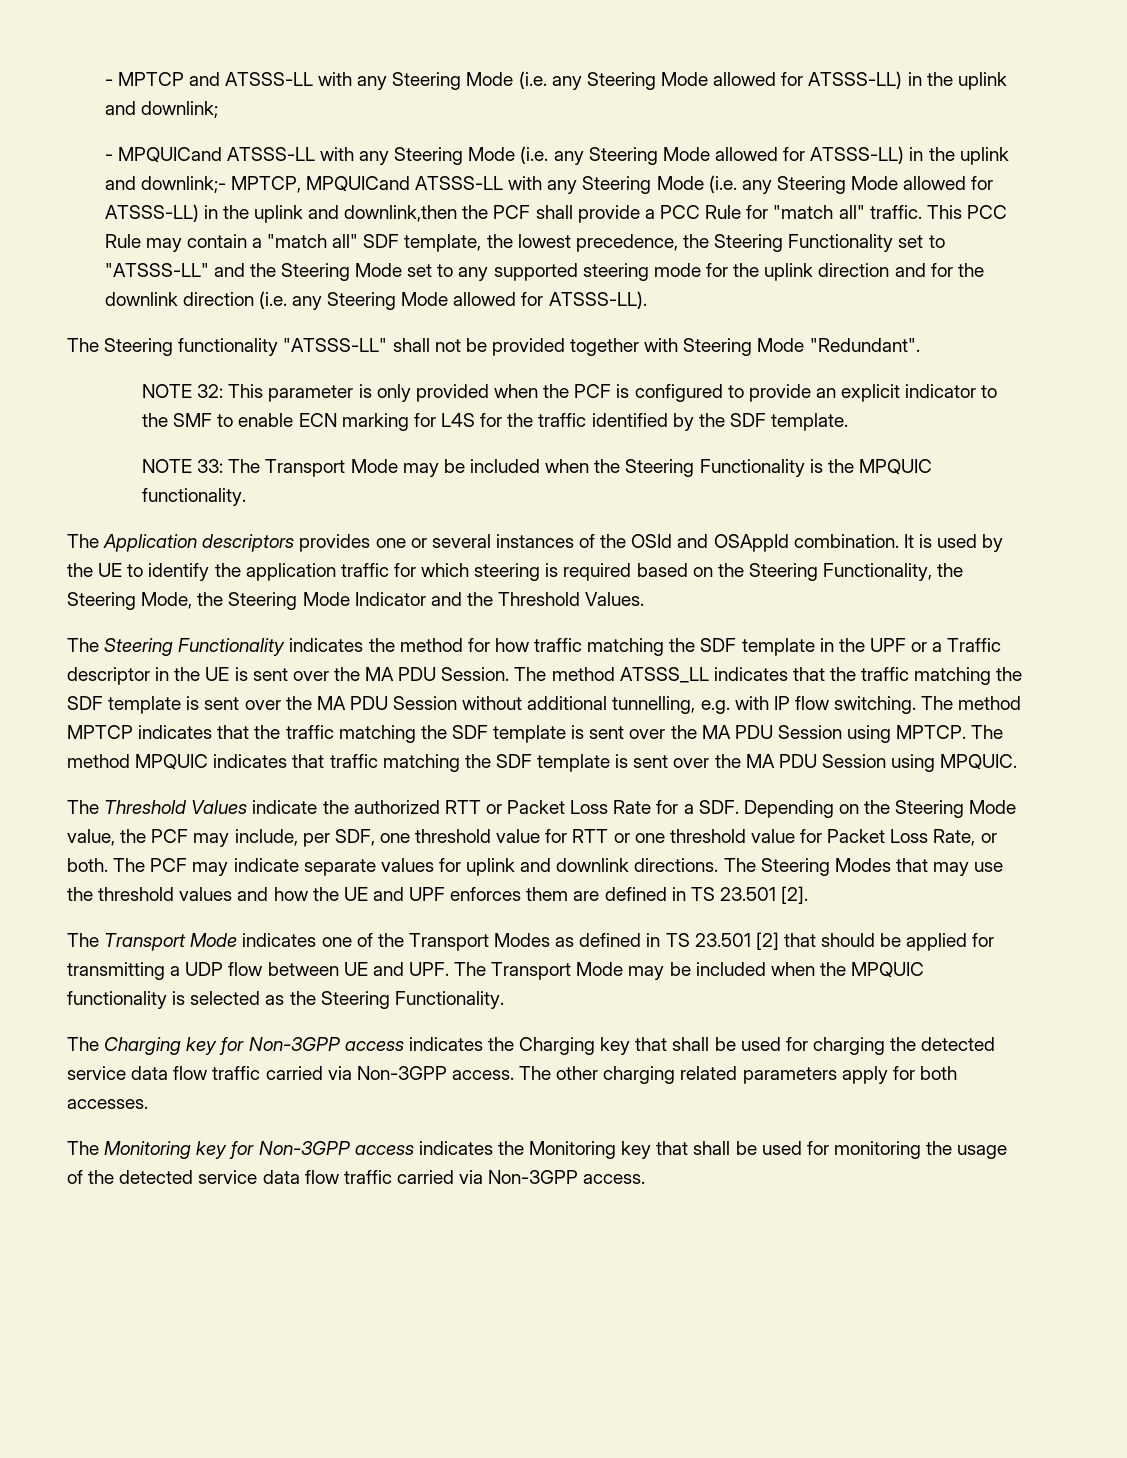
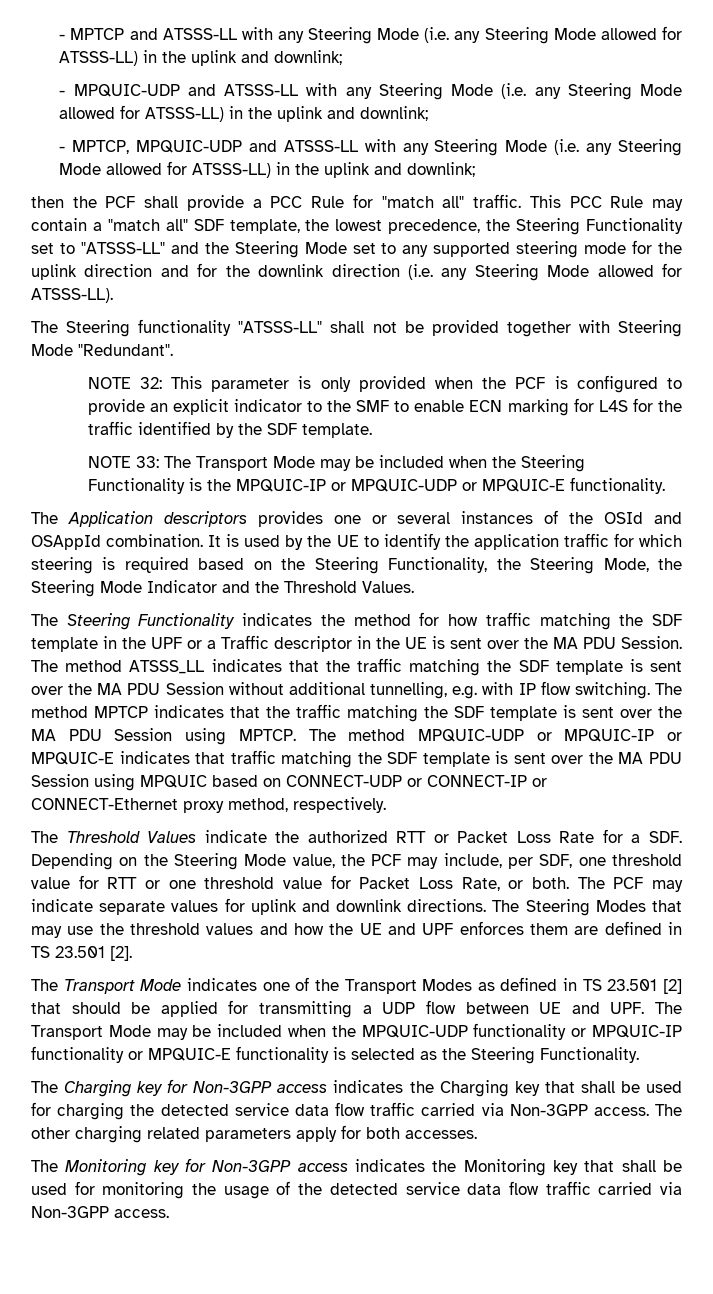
- - MPQUICand ATSSS-LL with any Steering Mode (i.e. any Steering Mode allowed for ATSSS-LL) in the uplink and downlink;- MPTCP, MPQUICand ATSSS-LL with any Steering Mode (i.e. any Steering Mode allowed for ATSSS-LL) in the uplink and downlink,then the PCF shall provide a PCC Rule for "match all" traffic.
+ - MPQUIC-UDP and ATSSS-LL with any Steering Mode (i.e. any Steering Mode allowed for ATSSS-LL) in the uplink and downlink;
+ - MPTCP, MPQUIC-UDP and ATSSS-LL with any Steering Mode (i.e. any Steering Mode allowed for ATSSS-LL) in the uplink and downlink;
+ then the PCF shall provide a PCC Rule for "match all" traffic.
- NOTE 33: The Transport Mode may be included when the Steering Functionality is the MPQUIC functionality.
+ NOTE 33: The Transport Mode may be included when the Steering Functionality is the MPQUIC-IP or MPQUIC-UDP or MPQUIC-E functionality.
- The method MPQUIC indicates that traffic matching the SDF template is sent over the MA PDU Session using MPQUIC.
+ The method MPQUIC-UDP or MPQUIC-IP or MPQUIC-E indicates that traffic matching the SDF template is sent over the MA PDU Session using MPQUIC based on CONNECT-UDP or CONNECT-IP or CONNECT-Ethernet proxy method, respectively.
- The Transport Mode indicates one of the Transport Modes as defined in TS 23.501 [2] that should be applied for transmitting a UDP flow between UE and UPF. The Transport Mode may be included when the MPQUIC functionality is selected as the Steering Functionality.
+ The Transport Mode indicates one of the Transport Modes as defined in TS 23.501 [2] that should be applied for transmitting a UDP flow between UE and UPF. The Transport Mode may be included when the MPQUIC-UDP functionality or MPQUIC-IP functionality or MPQUIC-E functionality is selected as the Steering Functionality.

